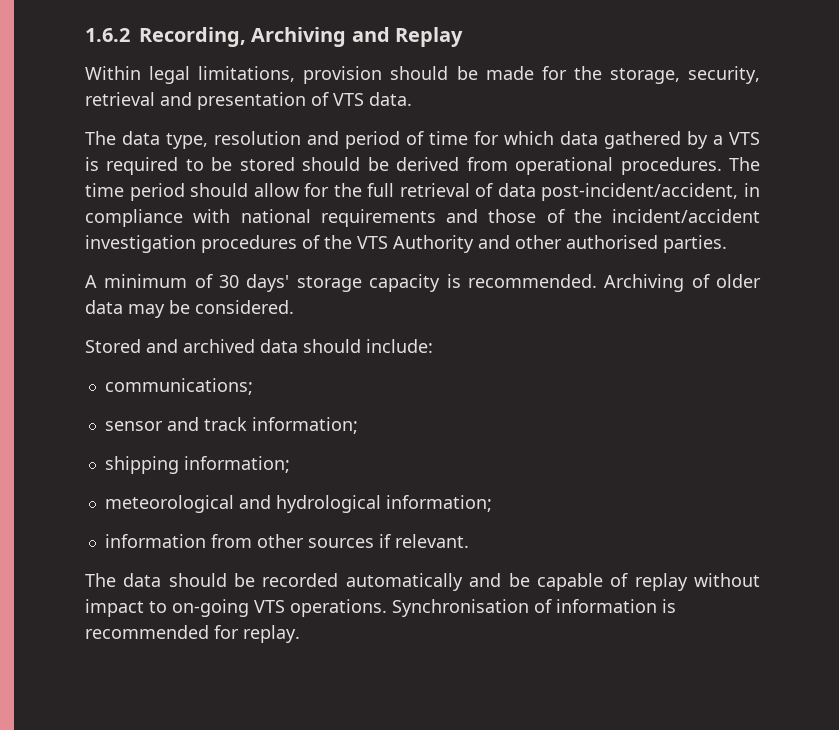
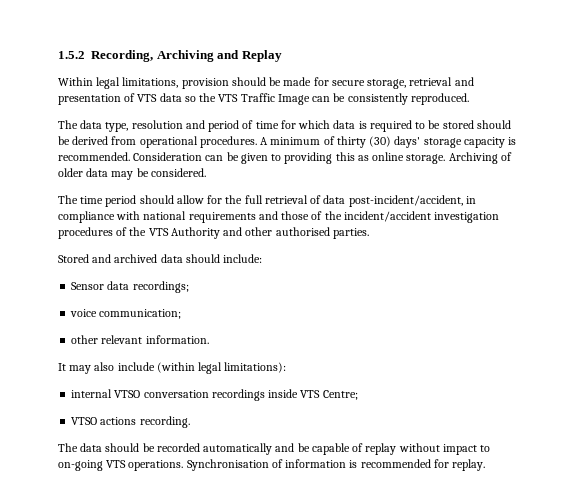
- 1.6.2 Recording, Archiving and Replay
+ 1.5.2 Recording, Archiving and Replay
- Within legal limitations, provision should be made for the storage, security, retrieval and presentation of VTS data.
+ Within legal limitations, provision should be made for secure storage, retrieval and presentation of VTS data so the VTS Traffic Image can be consistently reproduced.
- The data type, resolution and period of time for which data gathered by a VTS is required to be stored should be derived from operational procedures. The time period should allow for the full retrieval of data post-incident/accident, in compliance with national requirements and those of the incident/accident investigation procedures of the VTS Authority and other authorised parties.
+ The data type, resolution and period of time for which data is required to be stored should be derived from operational procedures. A minimum of thirty (30) days' storage capacity is recommended. Consideration can be given to providing this as online storage. Archiving of older data may be considered.
+ The time period should allow for the full retrieval of data post-incident/accident, in compliance with national requirements and those of the incident/accident investigation procedures of the VTS Authority and other authorised parties.
- A minimum of 30 days' storage capacity is recommended. Archiving of older data may be considered.
- communications;
- sensor and track information;
- shipping information;
- meteorological and hydrological information;
- information from other sources if relevant.
+ Sensor data recordings;
+ voice communication;
+ other relevant information.
+ It may also include (within legal limitations):
+ internal VTSO conversation recordings inside VTS Centre;
+ VTSO actions recording.

